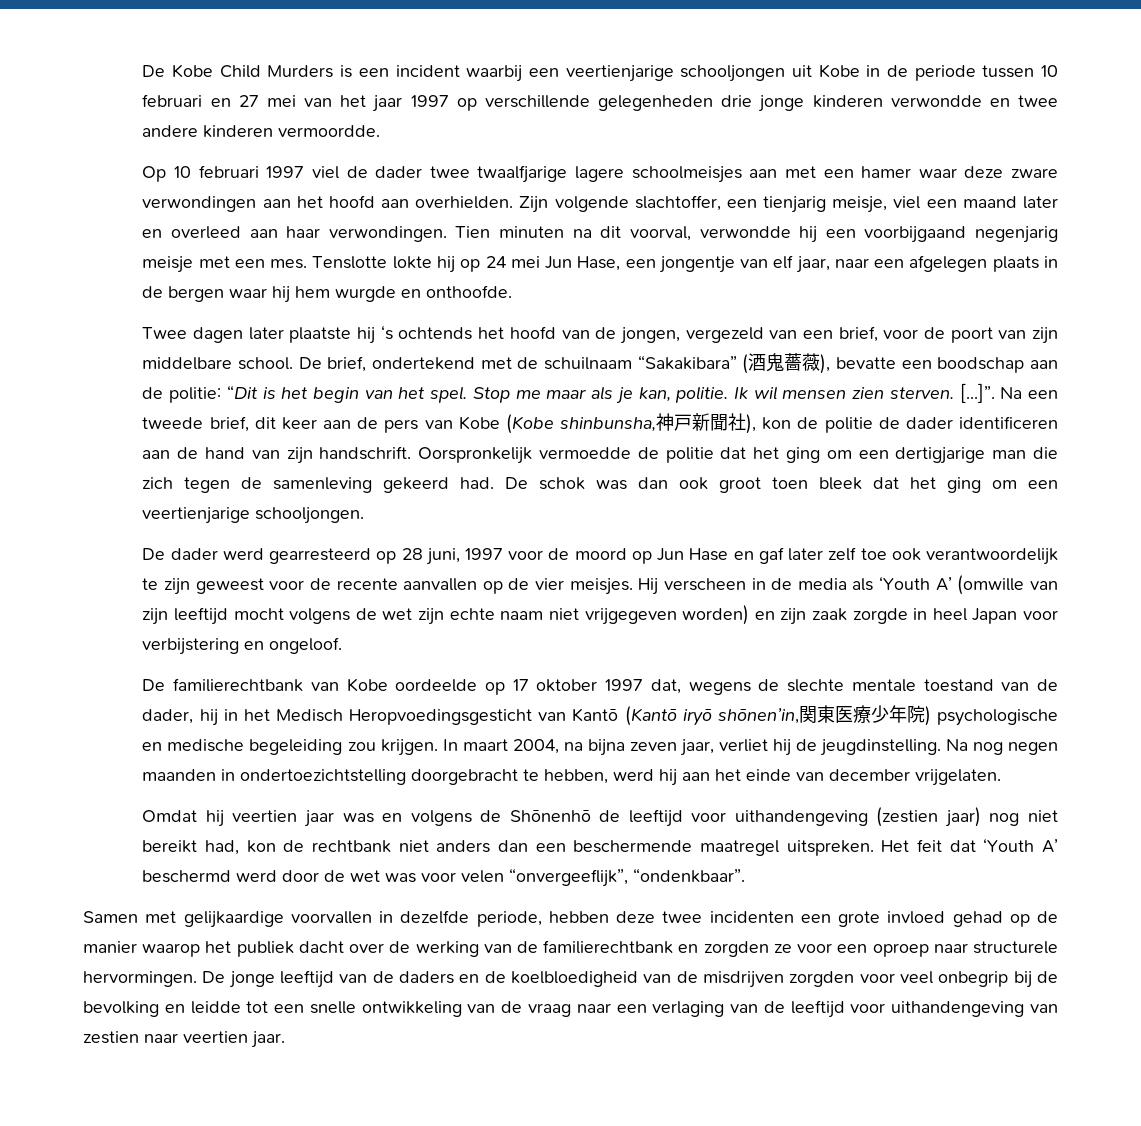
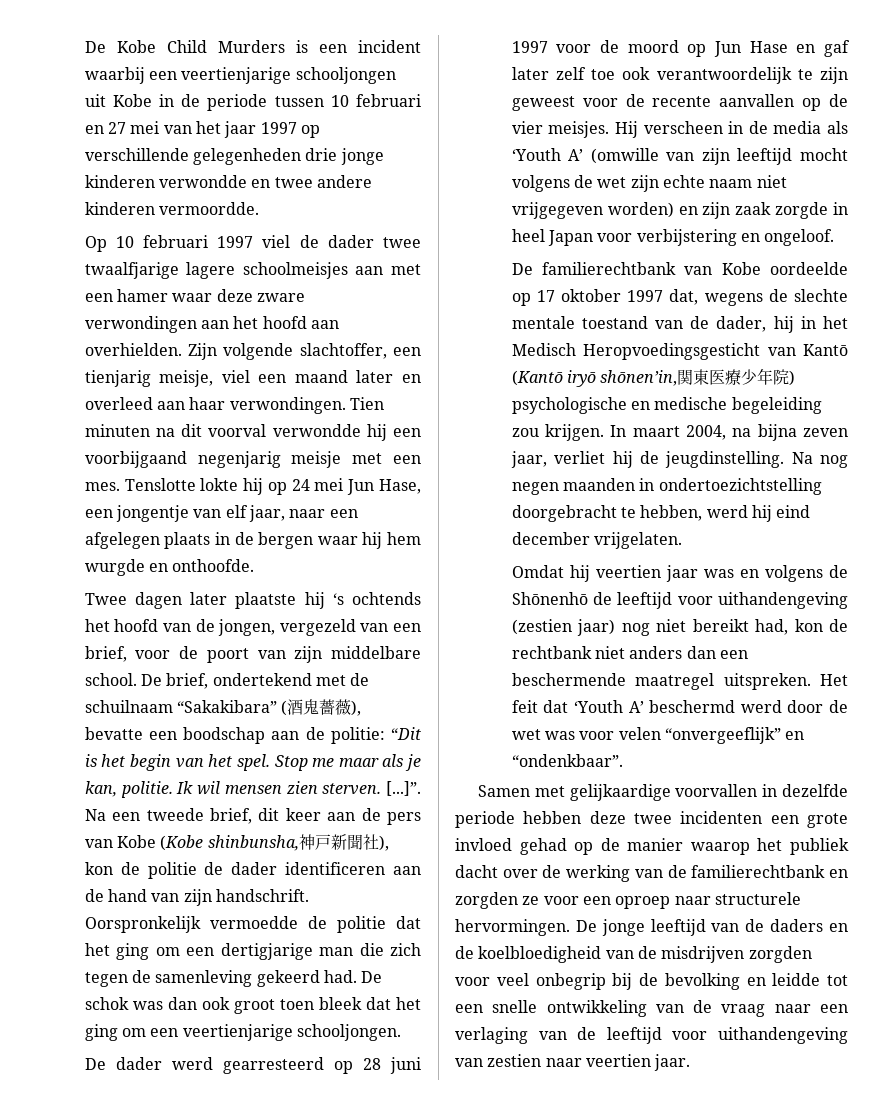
- Tien minuten na dit voorval, verwondde hij een voorbijgaand negenjarig meisje met een mes.
+ Tien minuten na dit voorval verwondde hij een voorbijgaand negenjarig meisje met een mes.
- De dader werd gearresteerd op 28 juni, 1997 voor de moord op Jun Hase en gaf later zelf toe ook verantwoordelijk te zijn geweest voor de recente aanvallen op de vier meisjes.
+ De dader werd gearresteerd op 28 juni 1997 voor de moord op Jun Hase en gaf later zelf toe ook verantwoordelijk te zijn geweest voor de recente aanvallen op de vier meisjes.
- Na nog negen maanden in ondertoezichtstelling doorgebracht te hebben, werd hij aan het einde van december vrijgelaten.
+ Na nog negen maanden in ondertoezichtstelling doorgebracht te hebben, werd hij eind december vrijgelaten.
- Het feit dat ‘Youth A’ beschermd werd door de wet was voor velen “onvergeeflijk”, “ondenkbaar”.
+ Het feit dat ‘Youth A’ beschermd werd door de wet was voor velen “onvergeeflijk” en “ondenkbaar”.
- Samen met gelijkaardige voorvallen in dezelfde periode, hebben deze twee incidenten een grote invloed gehad op de manier waarop het publiek dacht over de werking van de familierechtbank en zorgden ze voor een oproep naar structurele hervormingen.
+ Samen met gelijkaardige voorvallen in dezelfde periode hebben deze twee incidenten een grote invloed gehad op de manier waarop het publiek dacht over de werking van de familierechtbank en zorgden ze voor een oproep naar structurele hervormingen.

